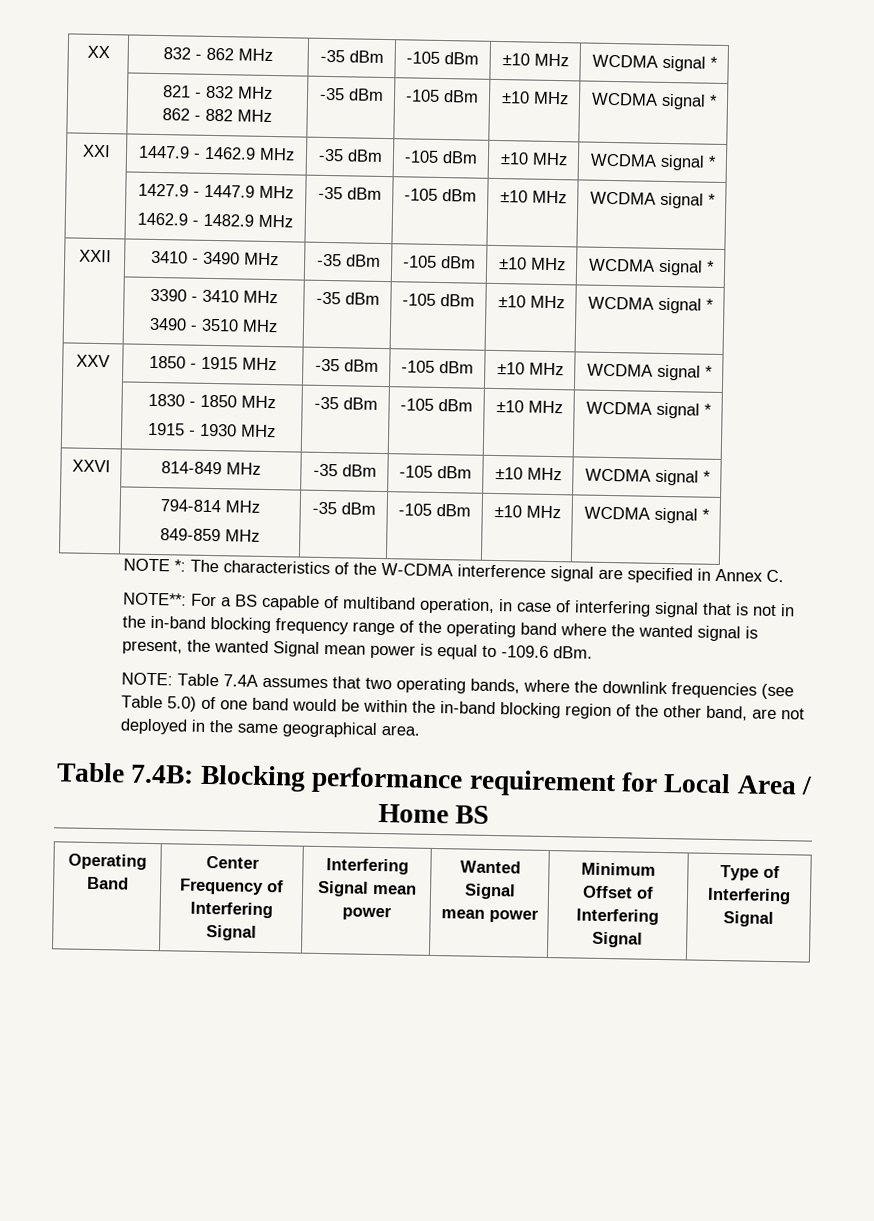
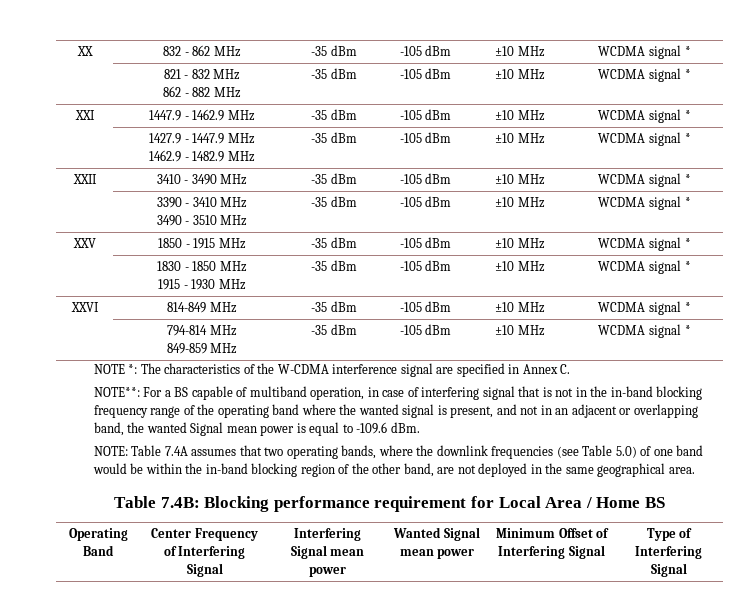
- NOTE**: For a BS capable of multiband operation, in case of interfering signal that is not in the in-band blocking frequency range of the operating band where the wanted signal is present, the wanted Signal mean power is equal to -109.6 dBm.
+ NOTE**: For a BS capable of multiband operation, in case of interfering signal that is not in the in-band blocking frequency range of the operating band where the wanted signal is present, and not in an adjacent or overlapping band, the wanted Signal mean power is equal to -109.6 dBm.

